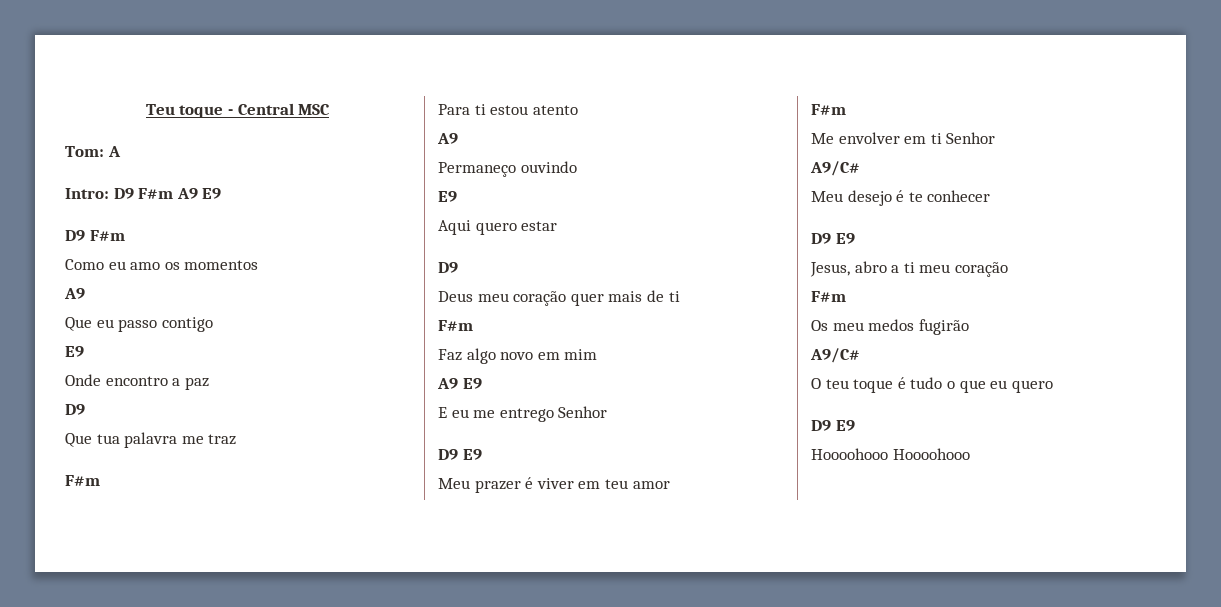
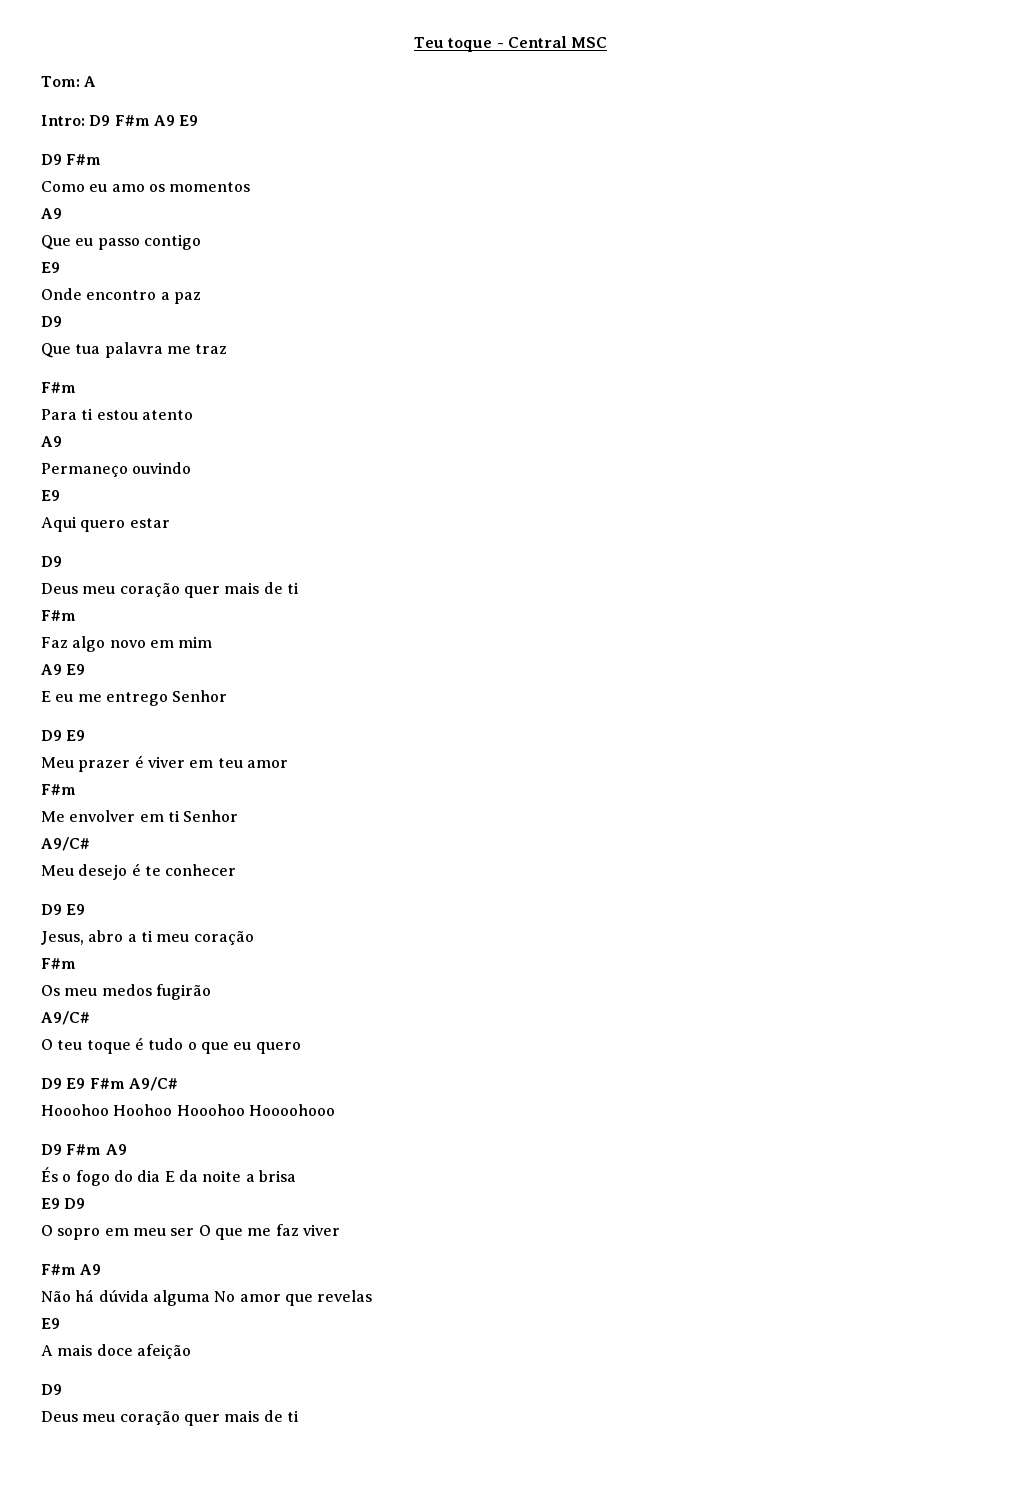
  O teu toque é tudo o que eu quero
- D9 E9
- Hoooohooo Hoooohooo
+ D9 E9 F#m A9/C#
+ Hooohoo Hoohoo Hooohoo Hoooohooo
+ D9 F#m A9
+ És o fogo do dia E da noite a brisa
+ E9 D9
+ O sopro em meu ser O que me faz viver
+ F#m A9
+ Não há dúvida alguma No amor que revelas
+ E9
+ A mais doce afeição
+ D9
+ Deus meu coração quer mais de ti

